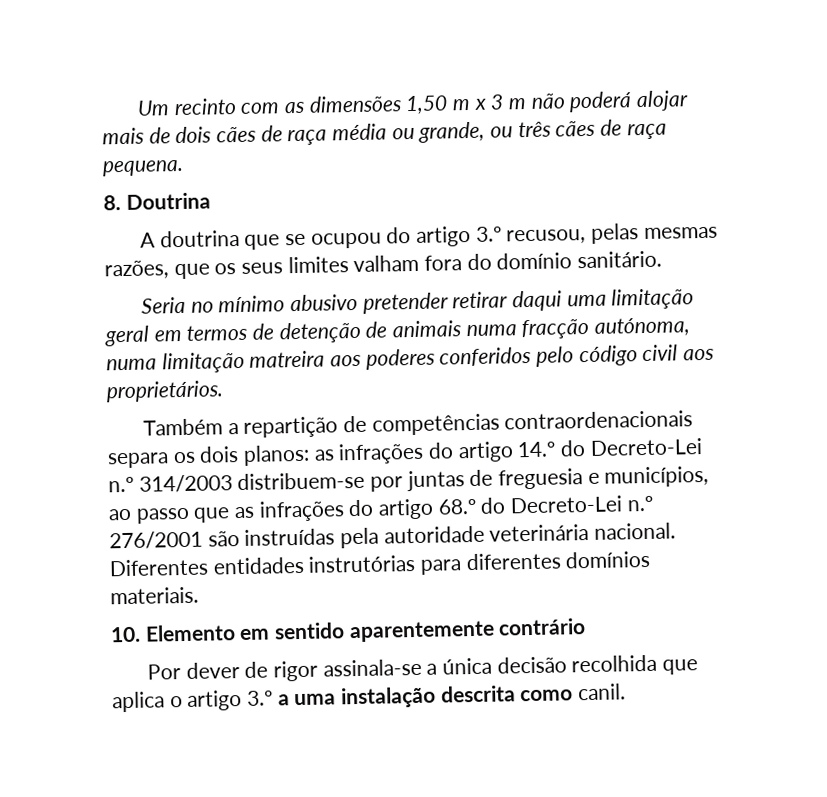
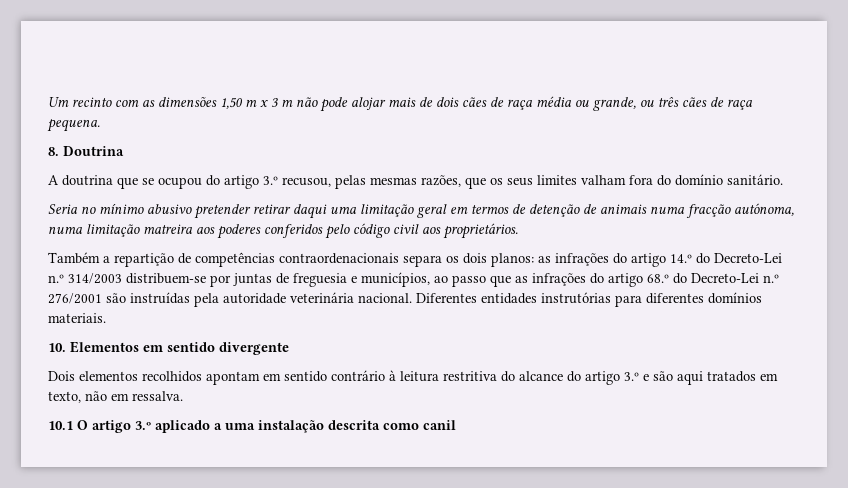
- Um recinto com as dimensões 1,50 m x 3 m não poderá alojar mais de dois cães de raça média ou grande, ou três cães de raça pequena.
+ Um recinto com as dimensões 1,50 m x 3 m não pode alojar mais de dois cães de raça média ou grande, ou três cães de raça pequena.
- 10. Elemento em sentido aparentemente contrário
- Por dever de rigor assinala-se a única decisão recolhida que aplica o artigo 3.º a uma instalação descrita como canil.
+ 10. Elementos em sentido divergente
+ Dois elementos recolhidos apontam em sentido contrário à leitura restritiva do alcance do artigo 3.º e são aqui tratados em texto, não em ressalva.
+ 10.1 O artigo 3.º aplicado a uma instalação descrita como canil

